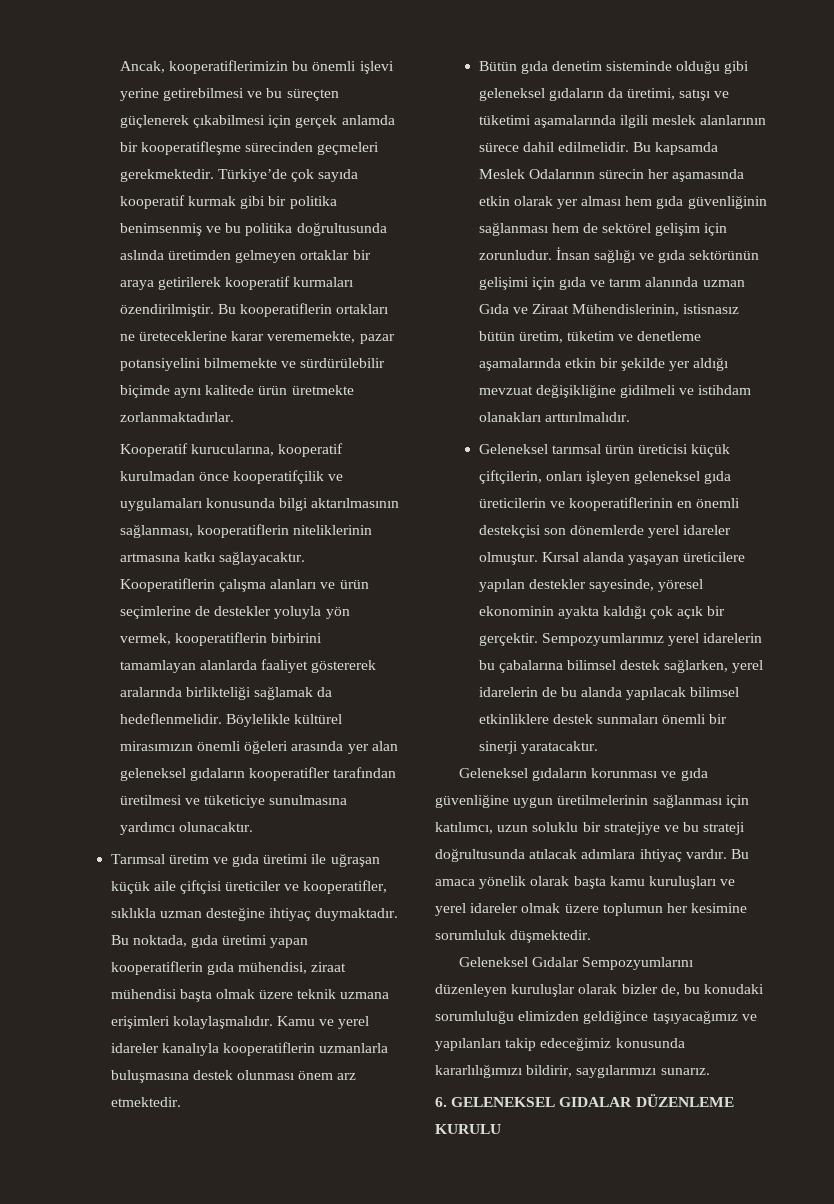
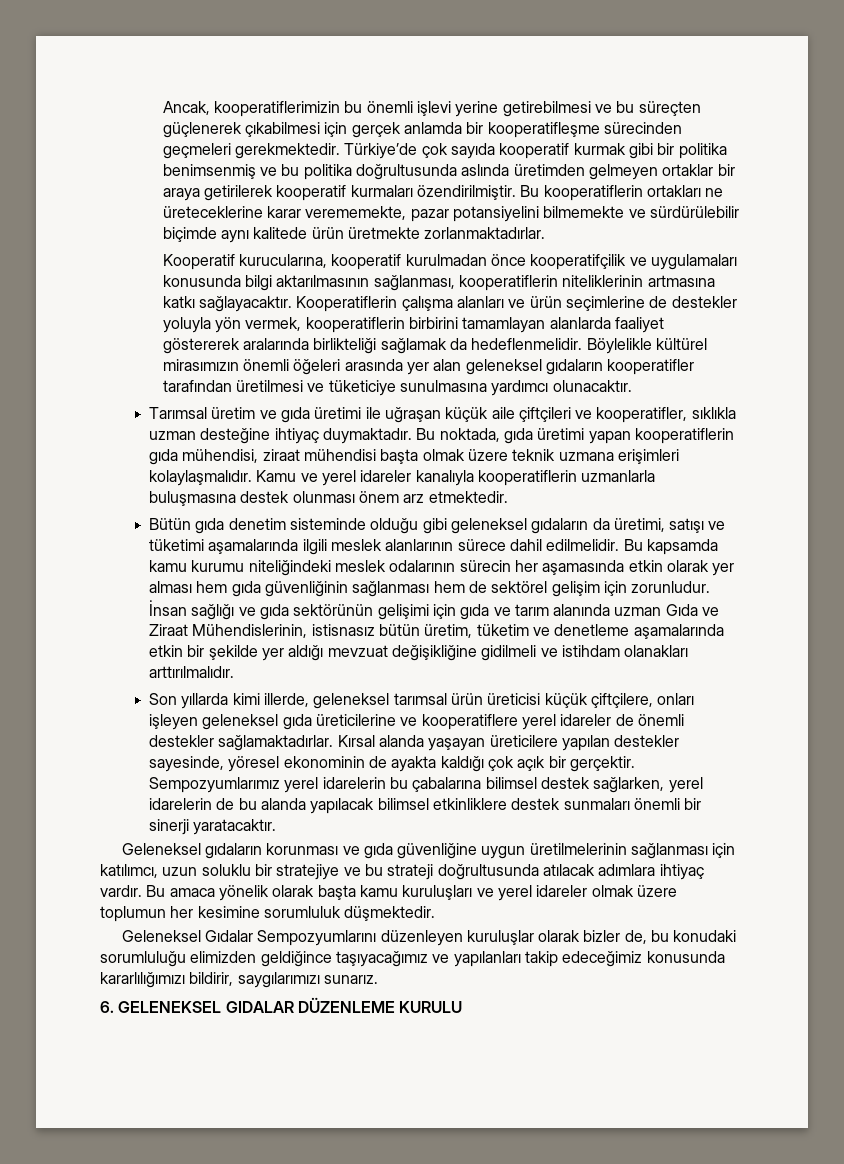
- Tarımsal üretim ve gıda üretimi ile uğraşan küçük aile çiftçisi üreticiler ve kooperatifler, sıklıkla uzman desteğine ihtiyaç duymaktadır.
+ Tarımsal üretim ve gıda üretimi ile uğraşan küçük aile çiftçileri ve kooperatifler, sıklıkla uzman desteğine ihtiyaç duymaktadır.
- Bu kapsamda Meslek Odalarının sürecin her aşamasında etkin olarak yer alması hem gıda güvenliğinin sağlanması hem de sektörel gelişim için zorunludur.
+ Bu kapsamda kamu kurumu niteliğindeki meslek odalarının sürecin her aşamasında etkin olarak yer alması hem gıda güvenliğinin sağlanması hem de sektörel gelişim için zorunludur.
- Geleneksel tarımsal ürün üreticisi küçük çiftçilerin, onları işleyen geleneksel gıda üreticilerin ve kooperatiflerinin en önemli destekçisi son dönemlerde yerel idareler olmuştur.
+ Son yıllarda kimi illerde, geleneksel tarımsal ürün üreticisi küçük çiftçilere, onları işleyen geleneksel gıda üreticilerine ve kooperatiflere yerel idareler de önemli destekler sağlamaktadırlar.
- Kırsal alanda yaşayan üreticilere yapılan destekler sayesinde, yöresel ekonominin ayakta kaldığı çok açık bir gerçektir.
+ Kırsal alanda yaşayan üreticilere yapılan destekler sayesinde, yöresel ekonominin de ayakta kaldığı çok açık bir gerçektir.

